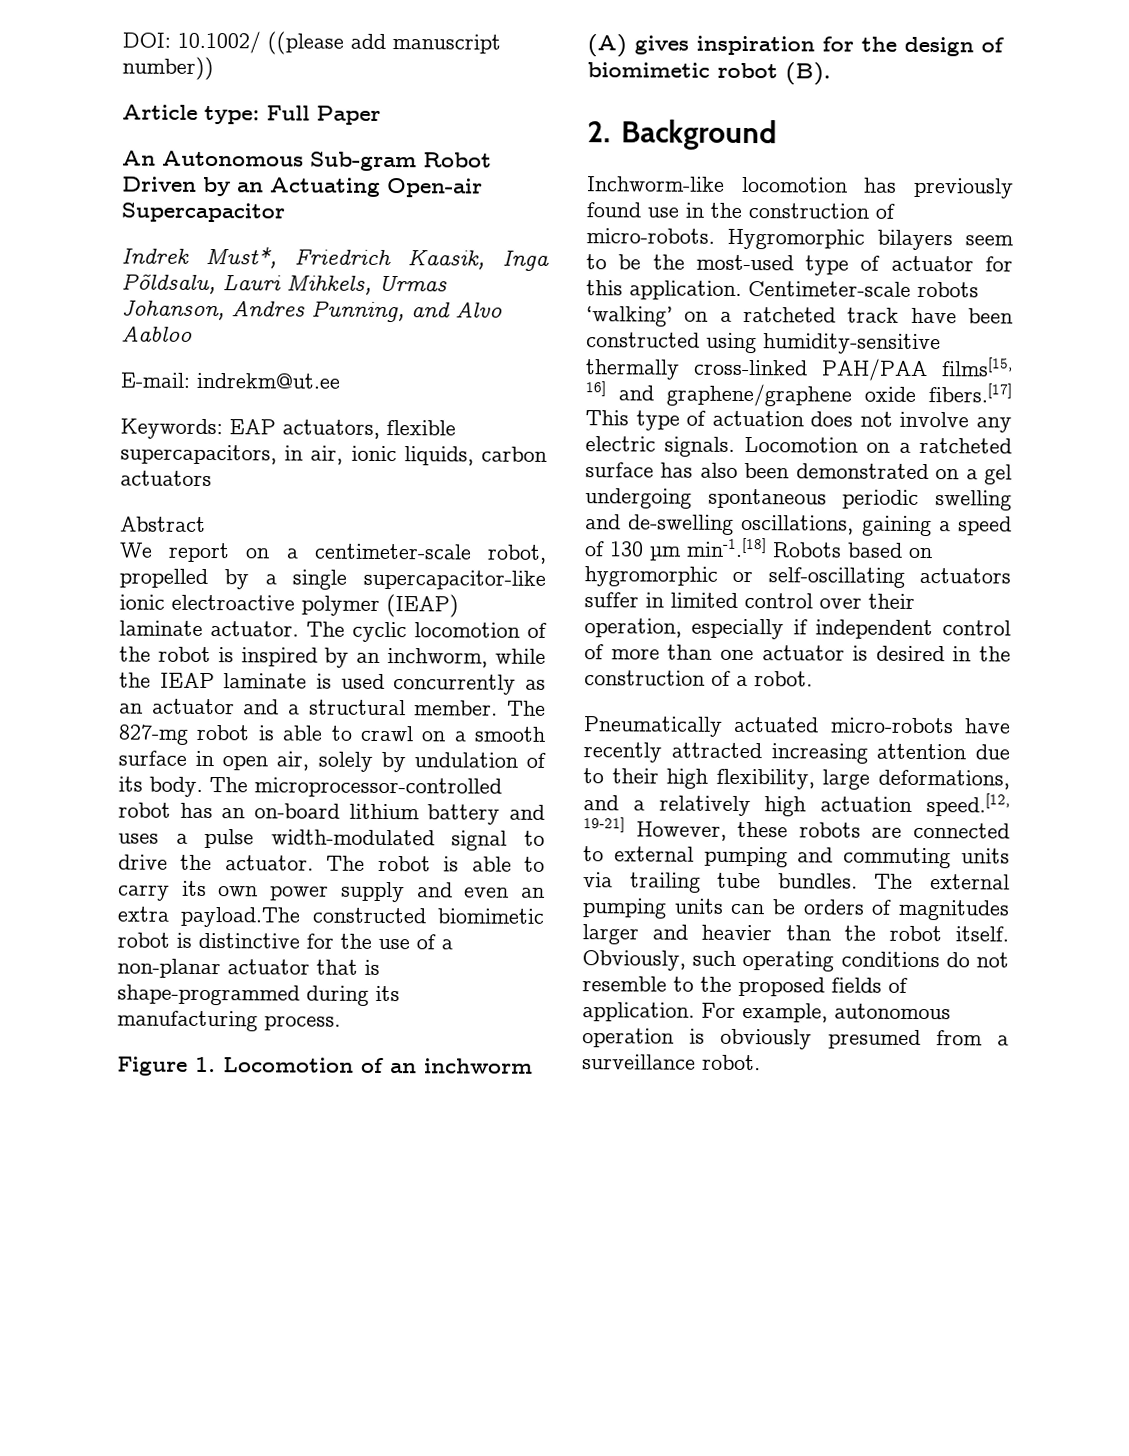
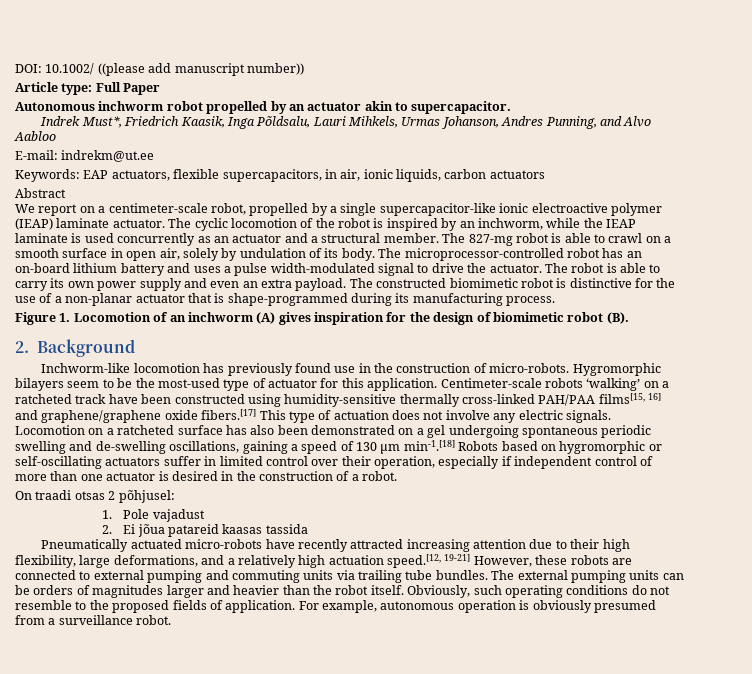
- An Autonomous Sub-gram Robot Driven by an Actuating Open-air Supercapacitor
+ Autonomous inchworm robot propelled by an actuator akin to supercapacitor.
- The robot is able to carry its own power supply and even an extra payload.The constructed biomimetic robot is distinctive for the use of a non-planar actuator that is shape-programmed during its manufacturing process.
+ The robot is able to carry its own power supply and even an extra payload. The constructed biomimetic robot is distinctive for the use of a non-planar actuator that is shape-programmed during its manufacturing process.
+ On traadi otsas 2 põhjusel:
+ 1. Pole vajadust
+ 2. Ei jõua patareid kaasas tassida

